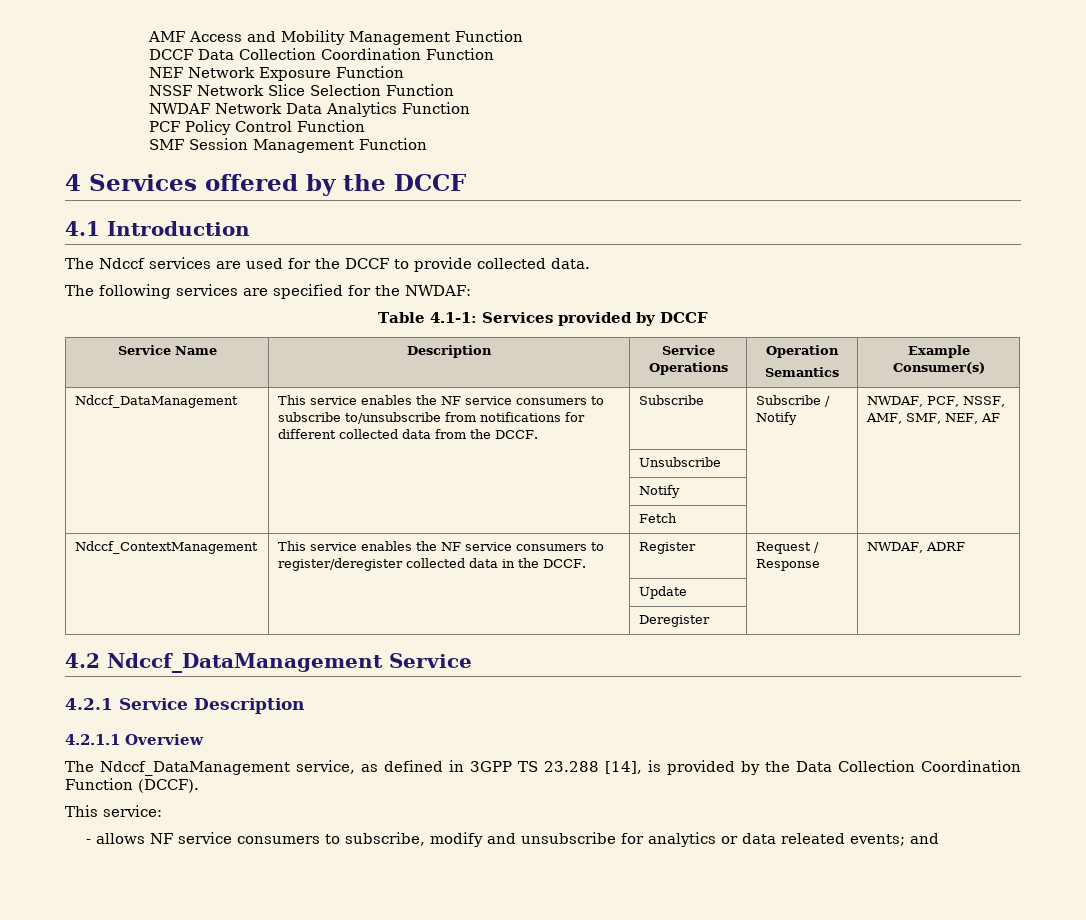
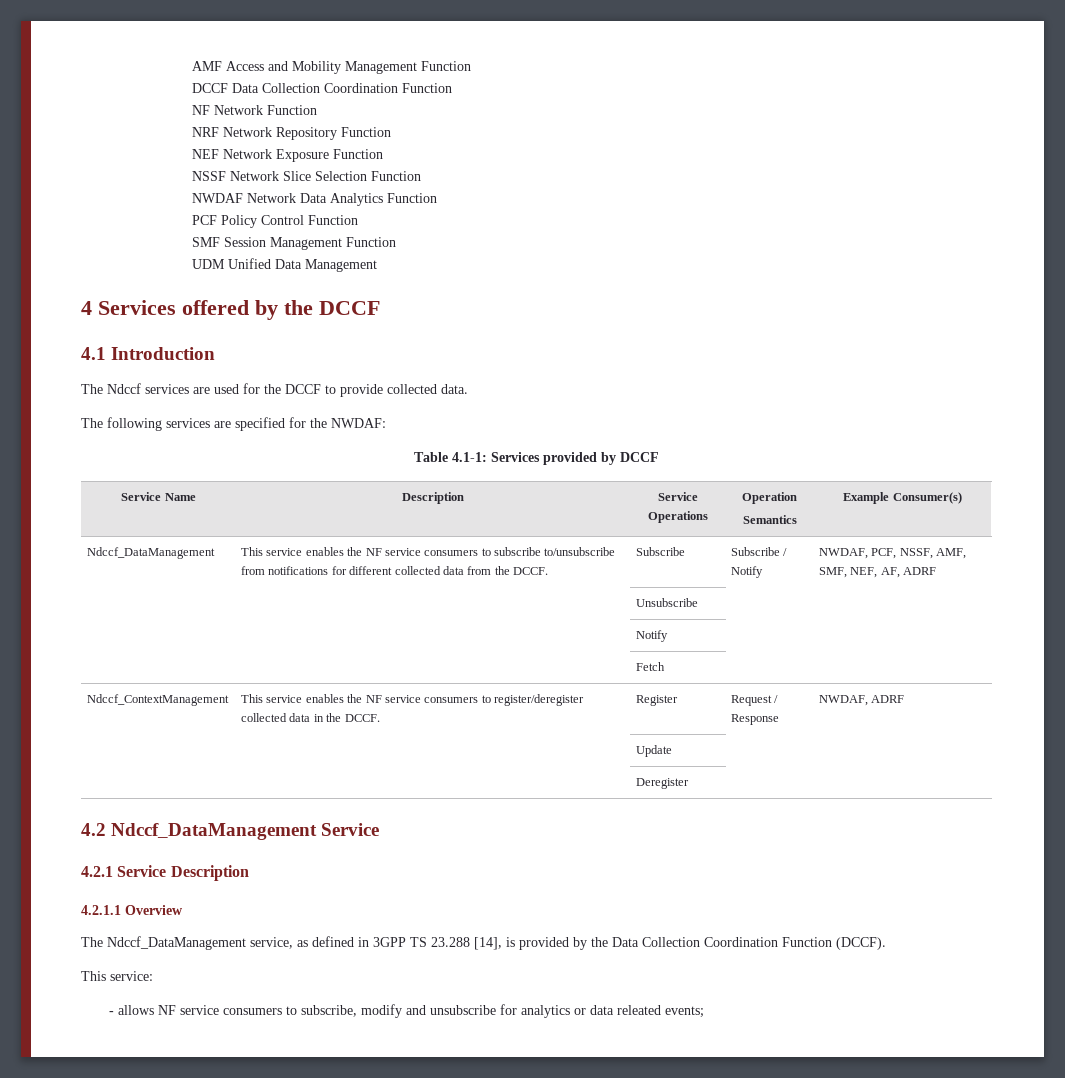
+ NF Network Function
+ NRF Network Repository Function
+ UDM Unified Data Management
- Ndccf_DataManagement | This service enables the NF service consumers to subscribe to/unsubscribe from notifications for different collected data from the DCCF. | Subscribe | Subscribe / Notify | NWDAF, PCF, NSSF, AMF, SMF, NEF, AF
+ Ndccf_DataManagement | This service enables the NF service consumers to subscribe to/unsubscribe from notifications for different collected data from the DCCF. | Subscribe | Subscribe / Notify | NWDAF, PCF, NSSF, AMF, SMF, NEF, AF, ADRF
- - allows NF service consumers to subscribe, modify and unsubscribe for analytics or data releated events; and
+ - allows NF service consumers to subscribe, modify and unsubscribe for analytics or data releated events;

